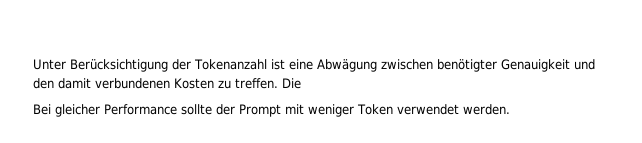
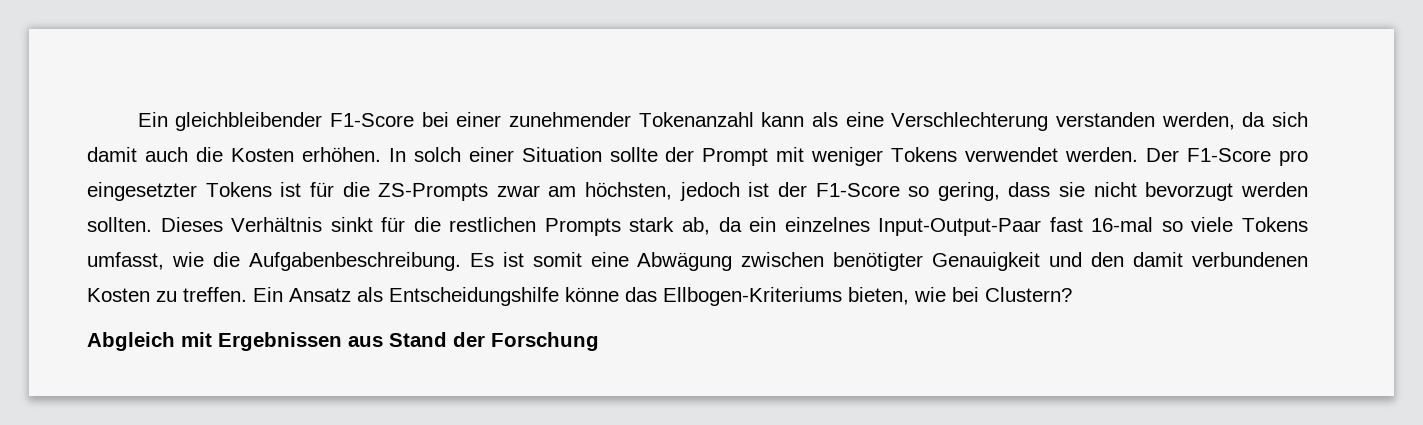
- Unter Berücksichtigung der Tokenanzahl ist eine Abwägung zwischen benötigter Genauigkeit und den damit verbundenen Kosten zu treffen.
+ Ein gleichbleibender F1-Score bei einer zunehmender Tokenanzahl kann als eine Verschlechterung verstanden werden, da sich damit auch die Kosten erhöhen. In solch einer Situation sollte der Prompt mit weniger Tokens verwendet werden. Der F1-Score pro eingesetzter Tokens ist für die ZS-Prompts zwar am höchsten, jedoch ist der F1-Score so gering, dass sie nicht bevorzugt werden sollten. Dieses Verhältnis sinkt für die restlichen Prompts stark ab, da ein einzelnes Input-Output-Paar fast 16-mal so viele Tokens umfasst, wie die Aufgabenbeschreibung. Es ist somit eine Abwägung zwischen benötigter Genauigkeit und den damit verbundenen Kosten zu treffen.
- Die
- Bei gleicher Performance sollte der Prompt mit weniger Token verwendet werden.
+ Ein Ansatz als Entscheidungshilfe könne das Ellbogen-Kriteriums bieten, wie bei Clustern?
+ Abgleich mit Ergebnissen aus Stand der Forschung

